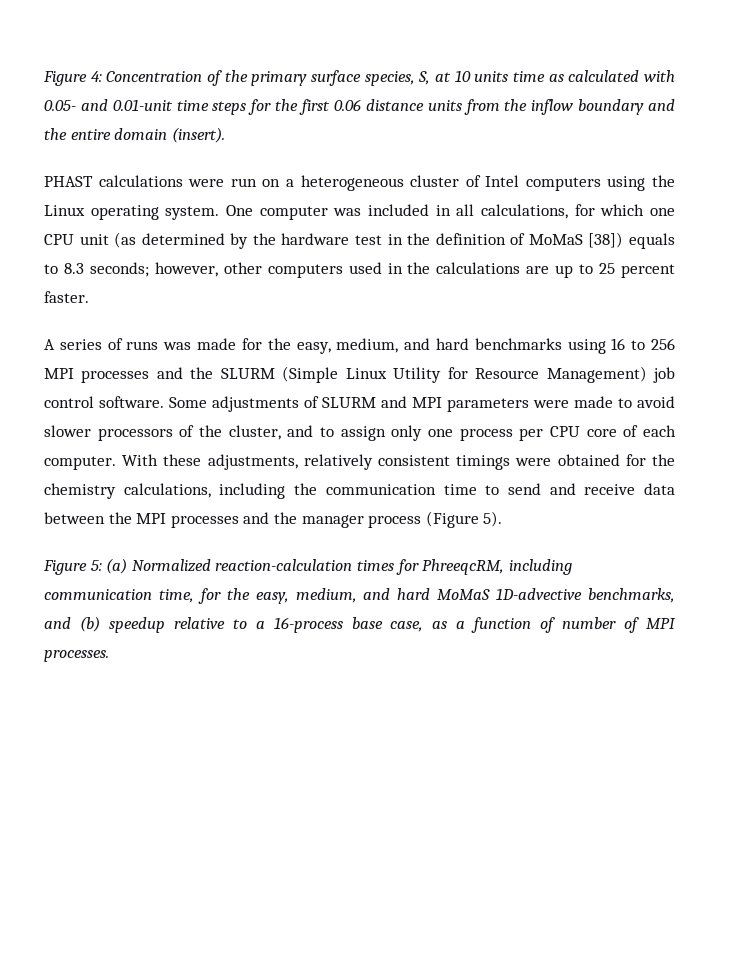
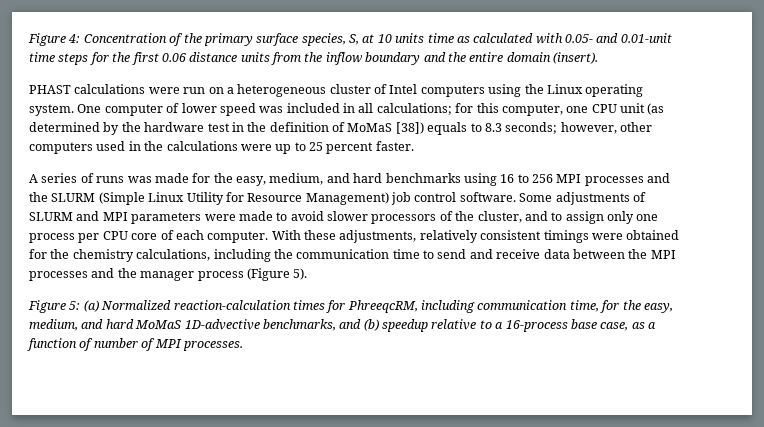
- One computer was included in all calculations, for which one CPU unit (as determined by the hardware test in the definition of MoMaS [38]) equals to 8.3 seconds; however, other computers used in the calculations are up to 25 percent faster.
+ One computer of lower speed was included in all calculations; for this computer, one CPU unit (as determined by the hardware test in the definition of MoMaS [38]) equals to 8.3 seconds; however, other computers used in the calculations were up to 25 percent faster.

